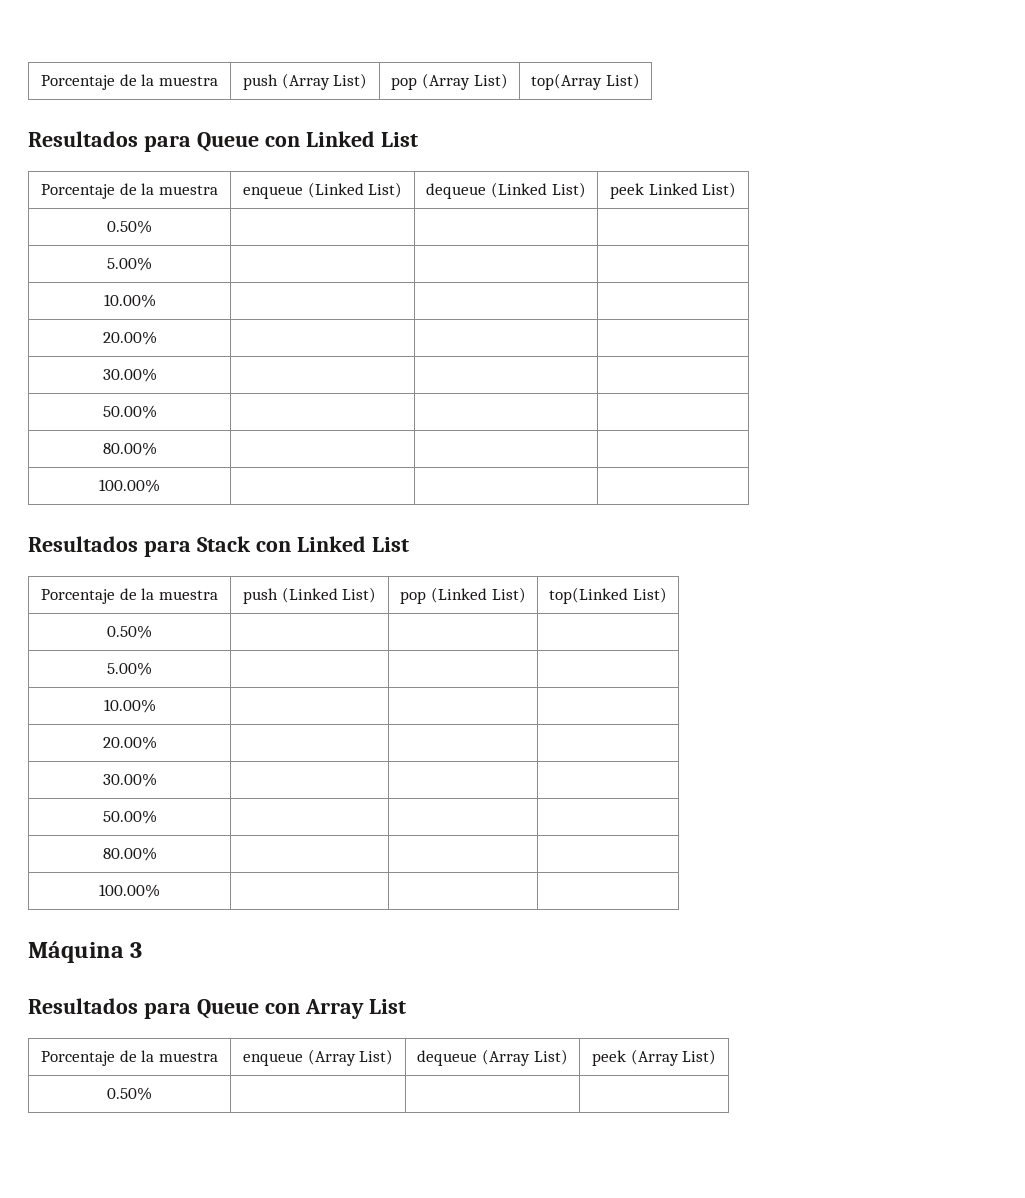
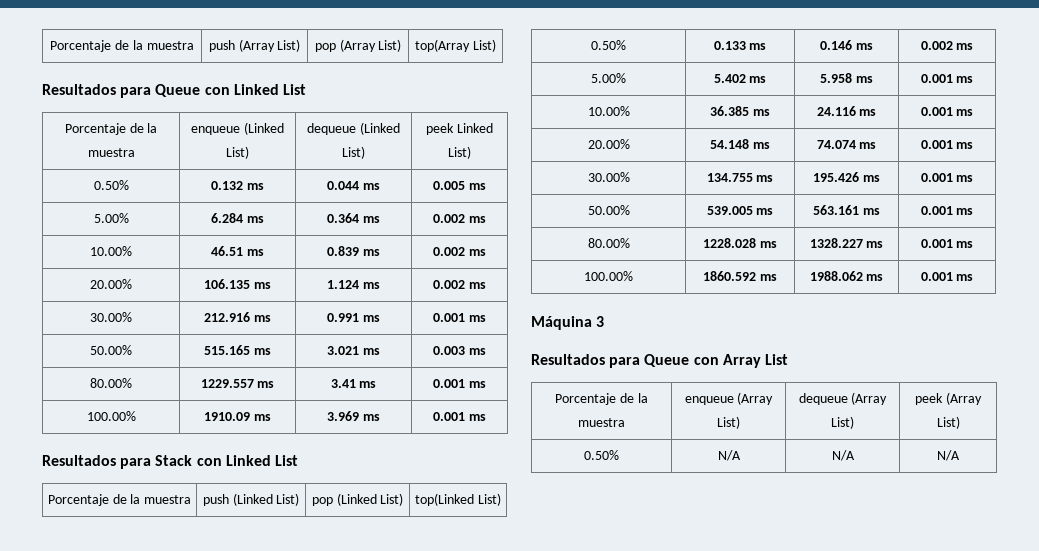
  Porcentaje de la muestra | enqueue (Linked List) | dequeue (Linked List) | peek Linked List)
- 0.50% | | |
- 5.00% | | |
- 10.00% | | |
- 20.00% | | |
- 30.00% | | |
- 50.00% | | |
- 80.00% | | |
- 100.00% | | |
+ 0.50% | 0.132 ms | 0.044 ms | 0.005 ms
+ 5.00% | 6.284 ms | 0.364 ms | 0.002 ms
+ 10.00% | 46.51 ms | 0.839 ms | 0.002 ms
+ 20.00% | 106.135 ms | 1.124 ms | 0.002 ms
+ 30.00% | 212.916 ms | 0.991 ms | 0.001 ms
+ 50.00% | 515.165 ms | 3.021 ms | 0.003 ms
+ 80.00% | 1229.557 ms | 3.41 ms | 0.001 ms
+ 100.00% | 1910.09 ms | 3.969 ms | 0.001 ms
  Porcentaje de la muestra | push (Linked List) | pop (Linked List) | top(Linked List)
- 0.50% | | |
- 5.00% | | |
- 10.00% | | |
- 20.00% | | |
- 30.00% | | |
- 50.00% | | |
- 80.00% | | |
- 100.00% | | |
+ 0.50% | 0.133 ms | 0.146 ms | 0.002 ms
+ 5.00% | 5.402 ms | 5.958 ms | 0.001 ms
+ 10.00% | 36.385 ms | 24.116 ms | 0.001 ms
+ 20.00% | 54.148 ms | 74.074 ms | 0.001 ms
+ 30.00% | 134.755 ms | 195.426 ms | 0.001 ms
+ 50.00% | 539.005 ms | 563.161 ms | 0.001 ms
+ 80.00% | 1228.028 ms | 1328.227 ms | 0.001 ms
+ 100.00% | 1860.592 ms | 1988.062 ms | 0.001 ms
  Porcentaje de la muestra | enqueue (Array List) | dequeue (Array List) | peek (Array List)
- 0.50% | | |
+ 0.50% | N/A | N/A | N/A

